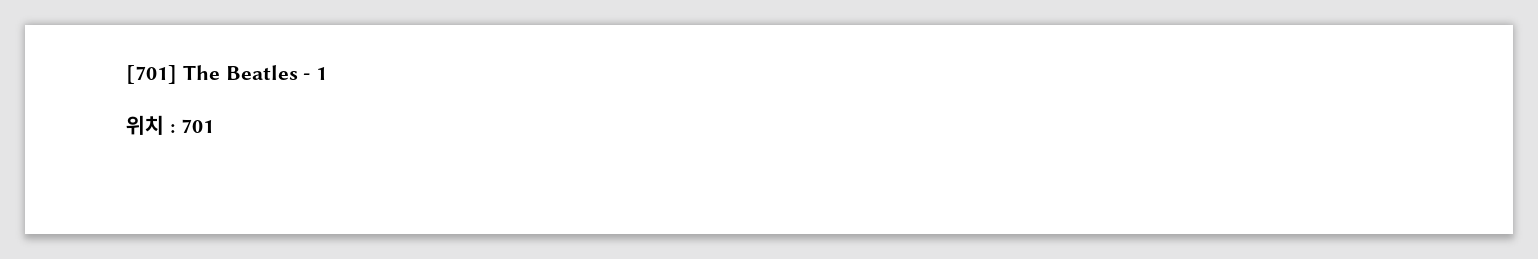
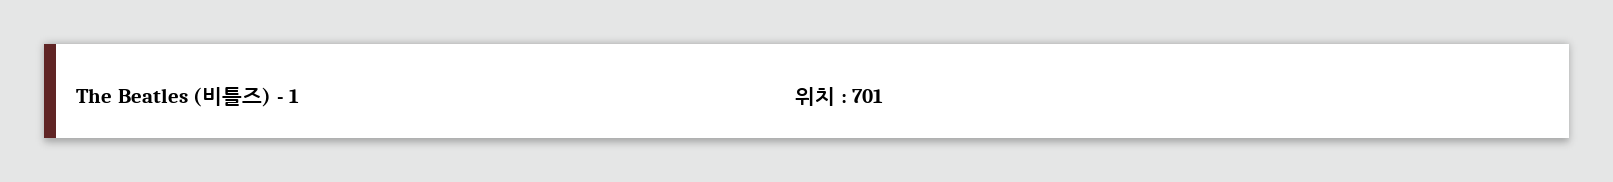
- [701] The Beatles - 1
+ The Beatles (비틀즈) - 1

